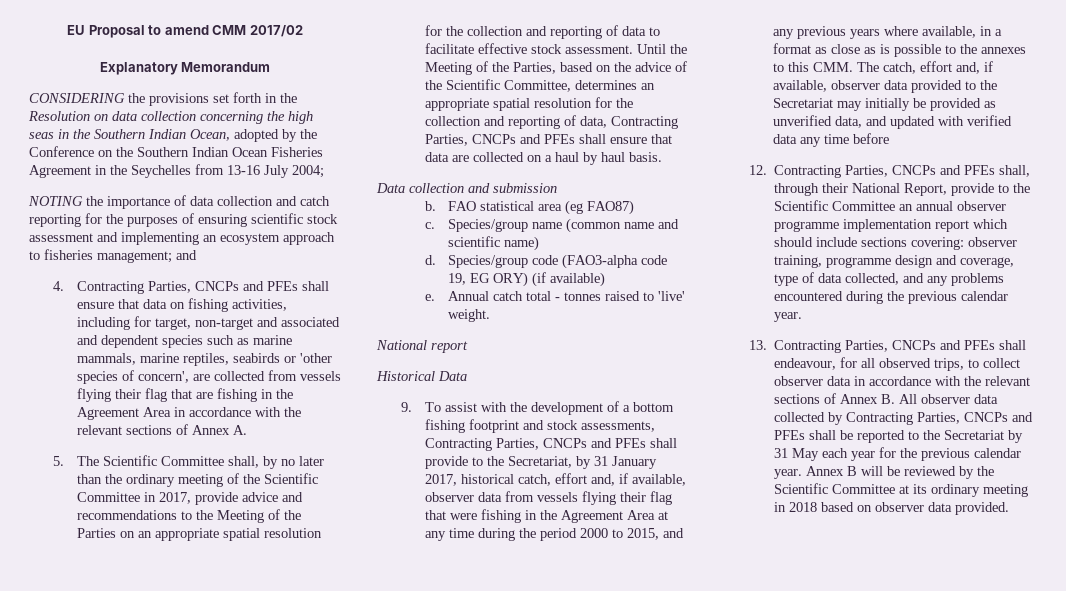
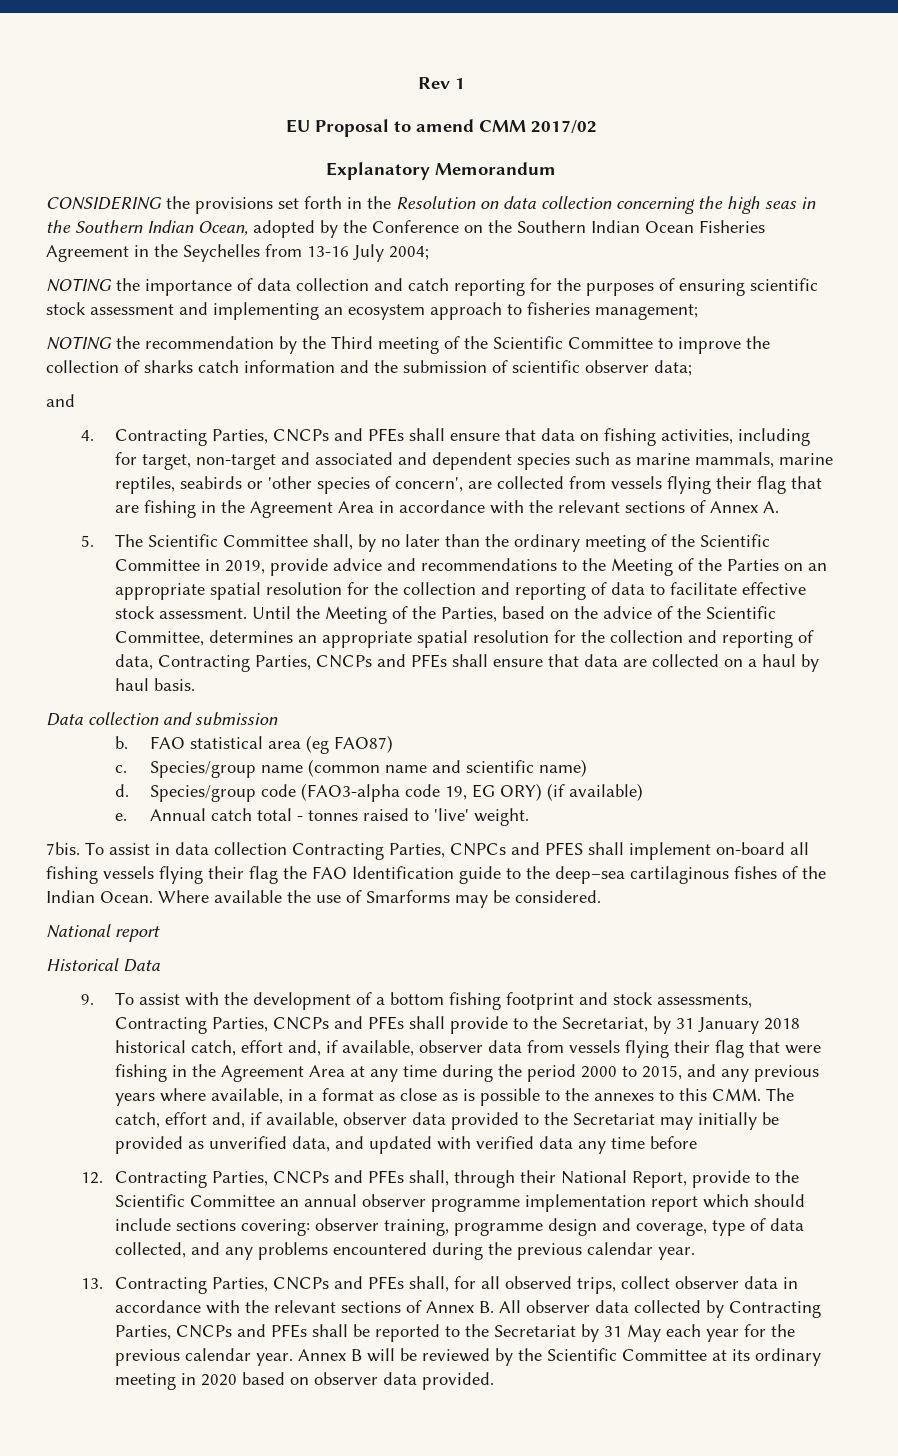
+ Rev 1
- NOTING the importance of data collection and catch reporting for the purposes of ensuring scientific stock assessment and implementing an ecosystem approach to fisheries management; and
+ NOTING the importance of data collection and catch reporting for the purposes of ensuring scientific stock assessment and implementing an ecosystem approach to fisheries management;
+ NOTING the recommendation by the Third meeting of the Scientific Committee to improve the collection of sharks catch information and the submission of scientific observer data;
+ and
- 5. The Scientific Committee shall, by no later than the ordinary meeting of the Scientific Committee in 2017, provide advice and recommendations to the Meeting of the Parties on an appropriate spatial resolution for the collection and reporting of data to facilitate effective stock assessment.
+ 5. The Scientific Committee shall, by no later than the ordinary meeting of the Scientific Committee in 2019, provide advice and recommendations to the Meeting of the Parties on an appropriate spatial resolution for the collection and reporting of data to facilitate effective stock assessment.
+ 7bis. To assist in data collection Contracting Parties, CNPCs and PFES shall implement on-board all fishing vessels flying their flag the FAO Identification guide to the deep–sea cartilaginous fishes of the Indian Ocean. Where available the use of Smarforms may be considered.
- 9. To assist with the development of a bottom fishing footprint and stock assessments, Contracting Parties, CNCPs and PFEs shall provide to the Secretariat, by 31 January 2017, historical catch, effort and, if available, observer data from vessels flying their flag that were fishing in the Agreement Area at any time during the period 2000 to 2015, and any previous years where available, in a format as close as is possible to the annexes to this CMM. The catch, effort and, if available, observer data provided to the Secretariat may initially be provided as unverified data, and updated with verified data any time before
+ 9. To assist with the development of a bottom fishing footprint and stock assessments, Contracting Parties, CNCPs and PFEs shall provide to the Secretariat, by 31 January 2018 historical catch, effort and, if available, observer data from vessels flying their flag that were fishing in the Agreement Area at any time during the period 2000 to 2015, and any previous years where available, in a format as close as is possible to the annexes to this CMM. The catch, effort and, if available, observer data provided to the Secretariat may initially be provided as unverified data, and updated with verified data any time before
- 13. Contracting Parties, CNCPs and PFEs shall endeavour, for all observed trips, to collect observer data in accordance with the relevant sections of Annex B. All observer data collected by Contracting Parties, CNCPs and PFEs shall be reported to the Secretariat by 31 May each year for the previous calendar year.
+ 13. Contracting Parties, CNCPs and PFEs shall, for all observed trips, collect observer data in accordance with the relevant sections of Annex B. All observer data collected by Contracting Parties, CNCPs and PFEs shall be reported to the Secretariat by 31 May each year for the previous calendar year.
- Annex B will be reviewed by the Scientific Committee at its ordinary meeting in 2018 based on observer data provided.
+ Annex B will be reviewed by the Scientific Committee at its ordinary meeting in 2020 based on observer data provided.

